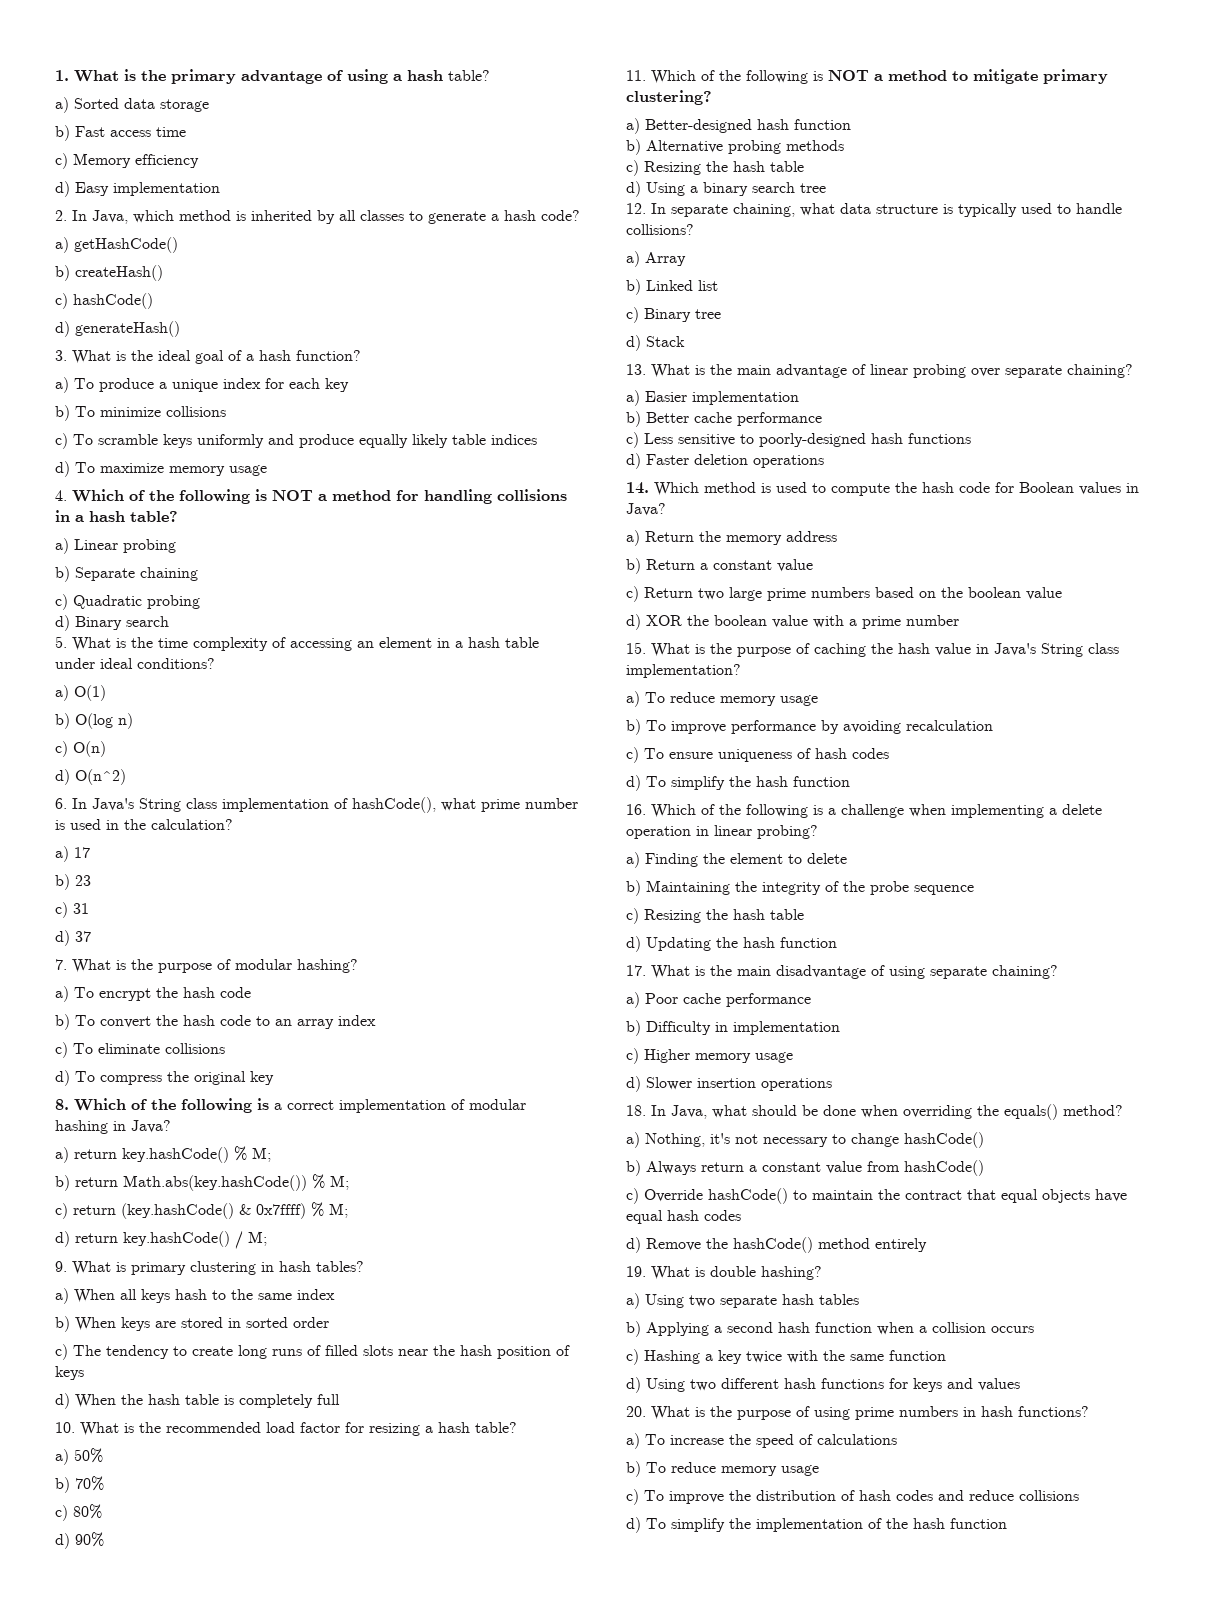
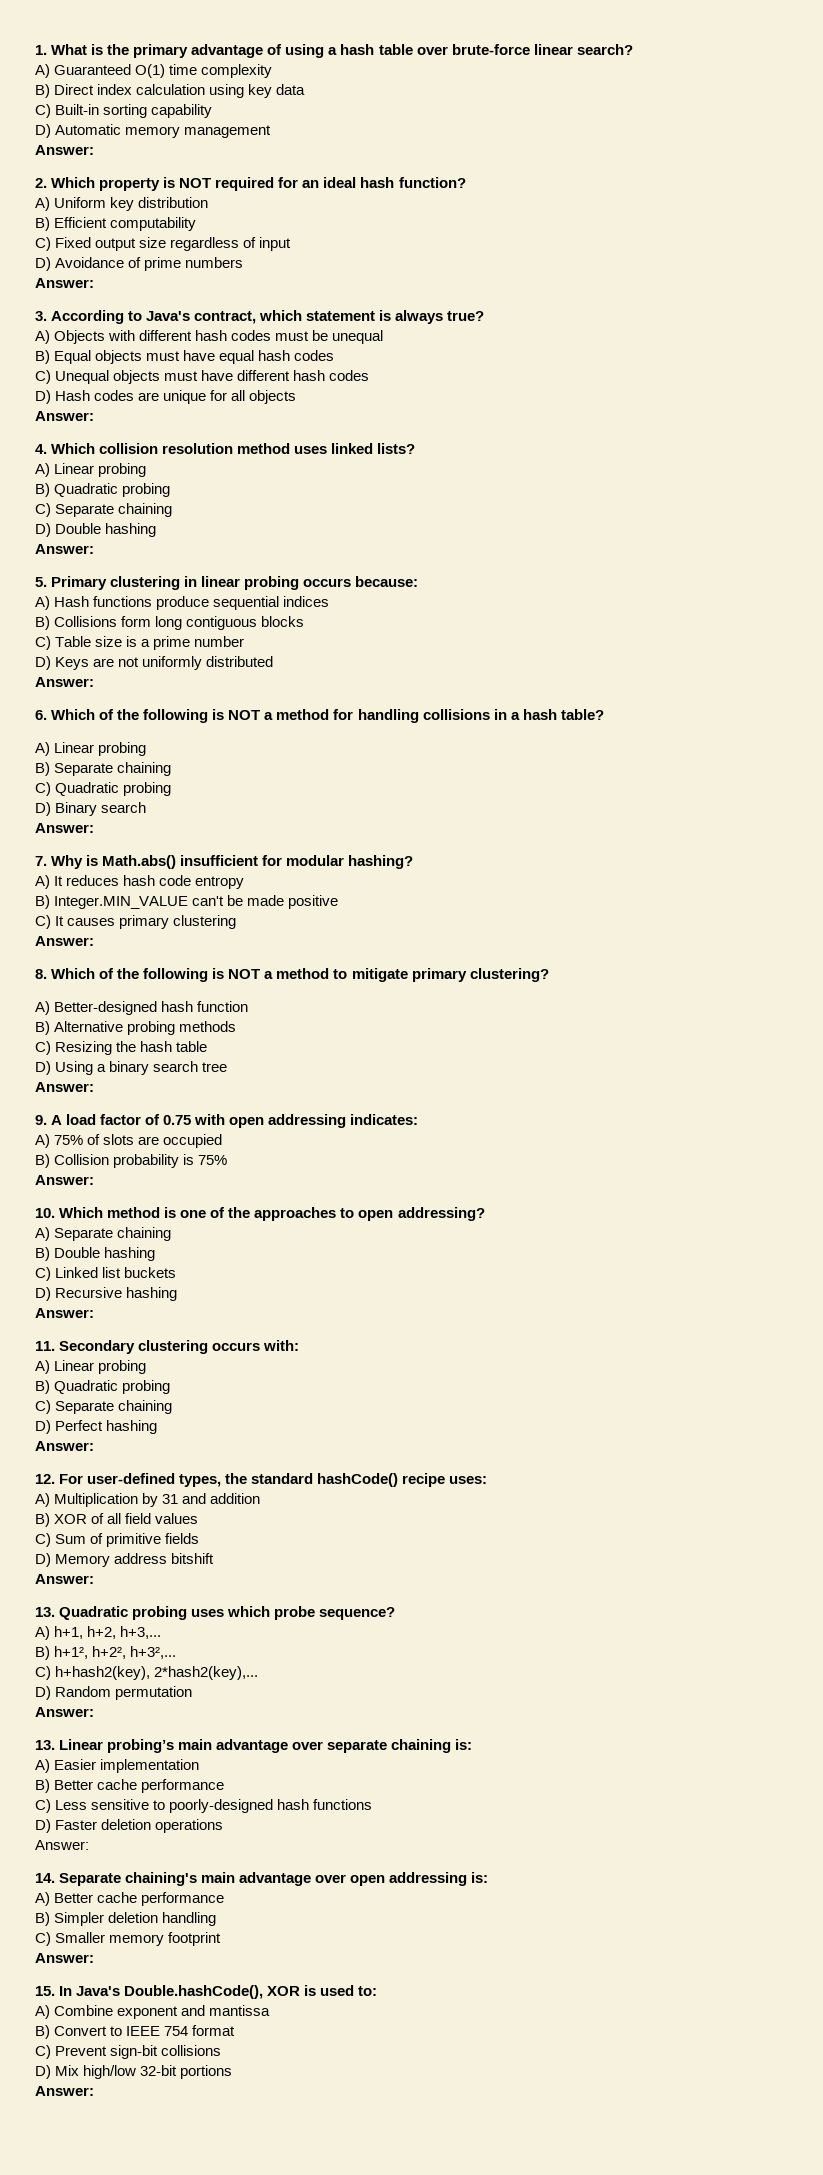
- 1. What is the primary advantage of using a hash table?
- a) Sorted data storage
- b) Fast access time
- c) Memory efficiency
- d) Easy implementation
- 2. In Java, which method is inherited by all classes to generate a hash code?
- a) getHashCode()
- b) createHash()
- c) hashCode()
- d) generateHash()
- 3. What is the ideal goal of a hash function?
- a) To produce a unique index for each key
- b) To minimize collisions
- c) To scramble keys uniformly and produce equally likely table indices
- d) To maximize memory usage
- 4. Which of the following is NOT a method for handling collisions in a hash table?
- a) Linear probing
- b) Separate chaining
- c) Quadratic probing
- d) Binary search
- 5. What is the time complexity of accessing an element in a hash table under ideal conditions?
- a) O(1)
- b) O(log n)
- c) O(n)
- d) O(n^2)
- 6. In Java's String class implementation of hashCode(), what prime number is used in the calculation?
- a) 17
- b) 23
- c) 31
- d) 37
- 7. What is the purpose of modular hashing?
- a) To encrypt the hash code
- b) To convert the hash code to an array index
- c) To eliminate collisions
- d) To compress the original key
+ 1. What is the primary advantage of using a hash table over brute-force linear search?
+ A) Guaranteed O(1) time complexity
+ B) Direct index calculation using key data
+ C) Built-in sorting capability
+ D) Automatic memory management
+ Answer:
+ 2. Which property is NOT required for an ideal hash function?
+ A) Uniform key distribution
+ B) Efficient computability
+ C) Fixed output size regardless of input
+ D) Avoidance of prime numbers
+ Answer:
+ 3. According to Java's contract, which statement is always true?
+ A) Objects with different hash codes must be unequal
+ B) Equal objects must have equal hash codes
+ C) Unequal objects must have different hash codes
+ D) Hash codes are unique for all objects
+ Answer:
+ 4. Which collision resolution method uses linked lists?
+ A) Linear probing
+ B) Quadratic probing
+ C) Separate chaining
+ D) Double hashing
+ Answer:
+ 5. Primary clustering in linear probing occurs because:
+ A) Hash functions produce sequential indices
+ B) Collisions form long contiguous blocks
+ C) Table size is a prime number
+ D) Keys are not uniformly distributed
+ Answer:
+ 6. Which of the following is NOT a method for handling collisions in a hash table?
+ A) Linear probing
+ B) Separate chaining
+ C) Quadratic probing
+ D) Binary search
+ Answer:
+ 7. Why is Math.abs() insufficient for modular hashing?
+ A) It reduces hash code entropy
+ B) Integer.MIN_VALUE can't be made positive
+ C) It causes primary clustering
+ Answer:
- 8. Which of the following is a correct implementation of modular hashing in Java?
- a) return key.hashCode() % M;
- b) return Math.abs(key.hashCode()) % M;
- c) return (key.hashCode() & 0x7ffff) % M;
- d) return key.hashCode() / M;
- 9. What is primary clustering in hash tables?
- a) When all keys hash to the same index
- b) When keys are stored in sorted order
- c) The tendency to create long runs of filled slots near the hash position of keys
- d) When the hash table is completely full
- 10. What is the recommended load factor for resizing a hash table?
- a) 50%
- b) 70%
- c) 80%
- d) 90%
- 11. Which of the following is NOT a method to mitigate primary clustering?
+ 8. Which of the following is NOT a method to mitigate primary clustering?
- a) Better-designed hash function
+ A) Better-designed hash function
- b) Alternative probing methods
- c) Resizing the hash table
- d) Using a binary search tree
- 12. In separate chaining, what data structure is typically used to handle collisions?
- a) Array
- b) Linked list
- c) Binary tree
- d) Stack
- 13. What is the main advantage of linear probing over separate chaining?
- a) Easier implementation
+ B) Alternative probing methods
+ C) Resizing the hash table
+ D) Using a binary search tree
+ Answer:
+ 9. A load factor of 0.75 with open addressing indicates:
+ A) 75% of slots are occupied
+ B) Collision probability is 75%
+ Answer:
+ 10. Which method is one of the approaches to open addressing?
+ A) Separate chaining
+ B) Double hashing
+ C) Linked list buckets
+ D) Recursive hashing
+ Answer:
+ 11. Secondary clustering occurs with:
+ A) Linear probing
+ B) Quadratic probing
+ C) Separate chaining
+ D) Perfect hashing
+ Answer:
+ 12. For user-defined types, the standard hashCode() recipe uses:
+ A) Multiplication by 31 and addition
+ B) XOR of all field values
+ C) Sum of primitive fields
+ D) Memory address bitshift
+ Answer:
+ 13. Quadratic probing uses which probe sequence?
+ A) h+1, h+2, h+3,...
+ B) h+1², h+2², h+3²,...
+ C) h+hash2(key), 2*hash2(key),...
+ D) Random permutation
+ Answer:
+ 13. Linear probing’s main advantage over separate chaining is:
+ A) Easier implementation
- b) Better cache performance
- c) Less sensitive to poorly-designed hash functions
+ B) Better cache performance
+ C) Less sensitive to poorly-designed hash functions
- d) Faster deletion operations
+ D) Faster deletion operations
+ Answer:
- 14. Which method is used to compute the hash code for Boolean values in Java?
- a) Return the memory address
- b) Return a constant value
- c) Return two large prime numbers based on the boolean value
- d) XOR the boolean value with a prime number
- 15. What is the purpose of caching the hash value in Java's String class implementation?
- a) To reduce memory usage
- b) To improve performance by avoiding recalculation
- c) To ensure uniqueness of hash codes
- d) To simplify the hash function
- 16. Which of the following is a challenge when implementing a delete operation in linear probing?
- a) Finding the element to delete
- b) Maintaining the integrity of the probe sequence
- c) Resizing the hash table
- d) Updating the hash function
- 17. What is the main disadvantage of using separate chaining?
- a) Poor cache performance
- b) Difficulty in implementation
- c) Higher memory usage
- d) Slower insertion operations
- 18. In Java, what should be done when overriding the equals() method?
- a) Nothing, it's not necessary to change hashCode()
- b) Always return a constant value from hashCode()
- c) Override hashCode() to maintain the contract that equal objects have equal hash codes
- d) Remove the hashCode() method entirely
- 19. What is double hashing?
- a) Using two separate hash tables
- b) Applying a second hash function when a collision occurs
- c) Hashing a key twice with the same function
- d) Using two different hash functions for keys and values
- 20. What is the purpose of using prime numbers in hash functions?
- a) To increase the speed of calculations
- b) To reduce memory usage
- c) To improve the distribution of hash codes and reduce collisions
- d) To simplify the implementation of the hash function
+ 14. Separate chaining's main advantage over open addressing is:
+ A) Better cache performance
+ B) Simpler deletion handling
+ C) Smaller memory footprint
+ Answer:
+ 15. In Java's Double.hashCode(), XOR is used to:
+ A) Combine exponent and mantissa
+ B) Convert to IEEE 754 format
+ C) Prevent sign-bit collisions
+ D) Mix high/low 32-bit portions
+ Answer:

